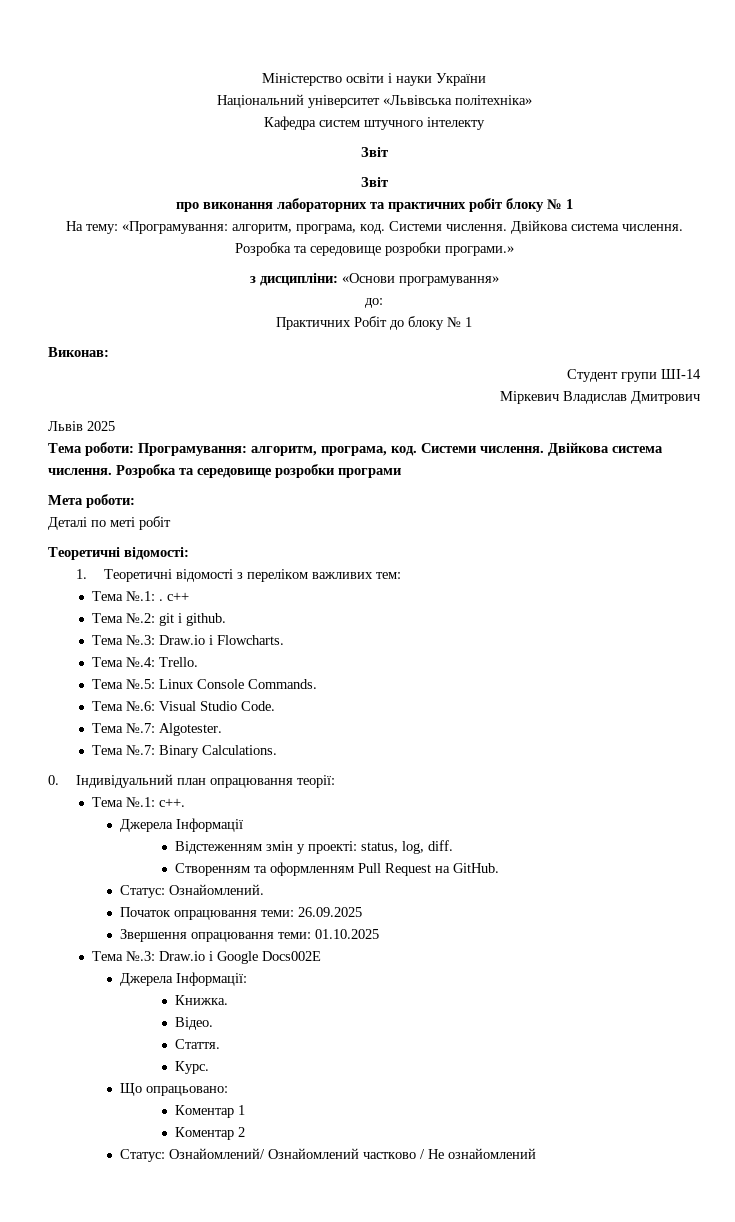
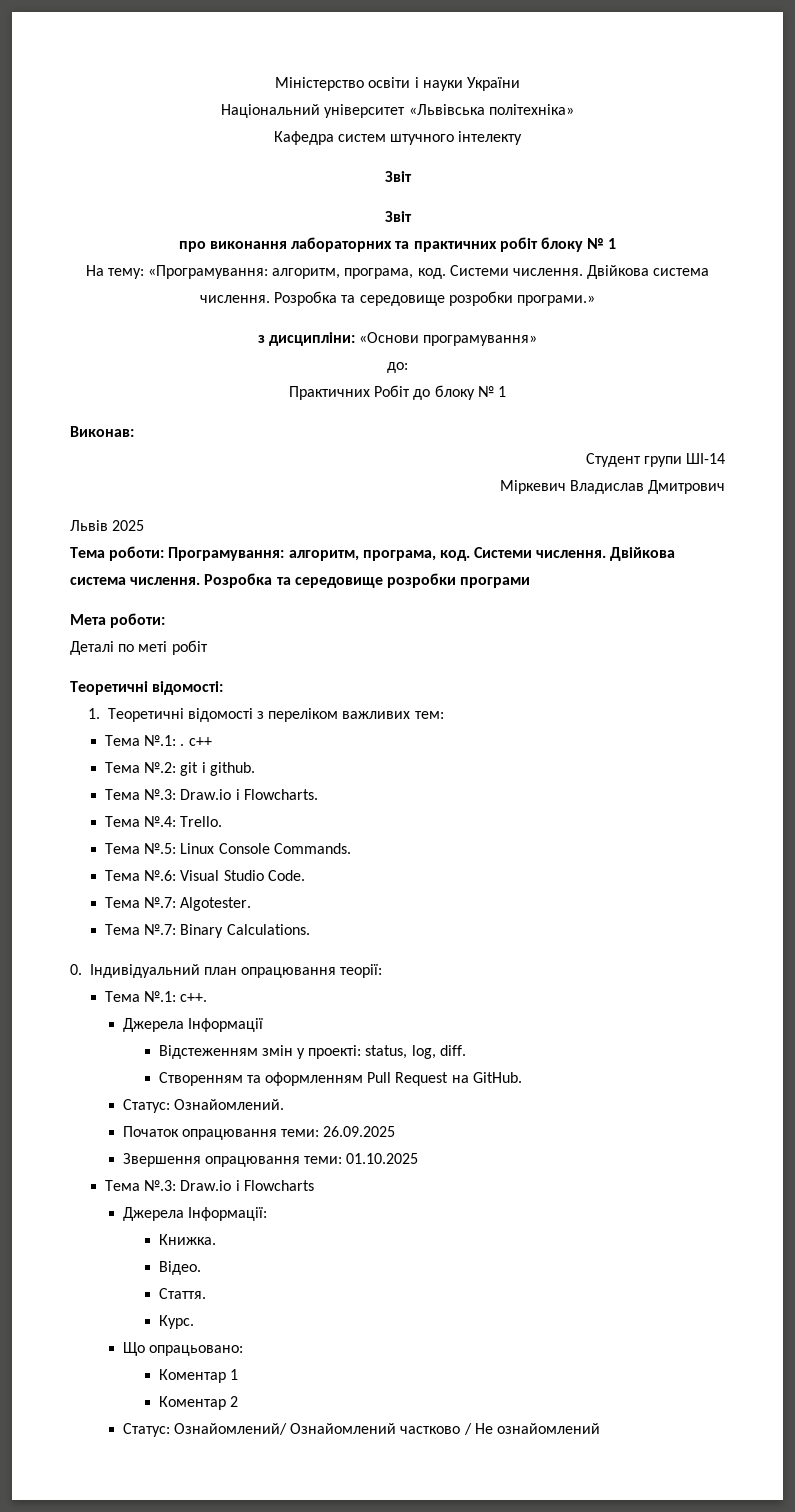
- Тема №.3: Draw.io і Google Docs002E
+ Тема №.3: Draw.io і Flowcharts

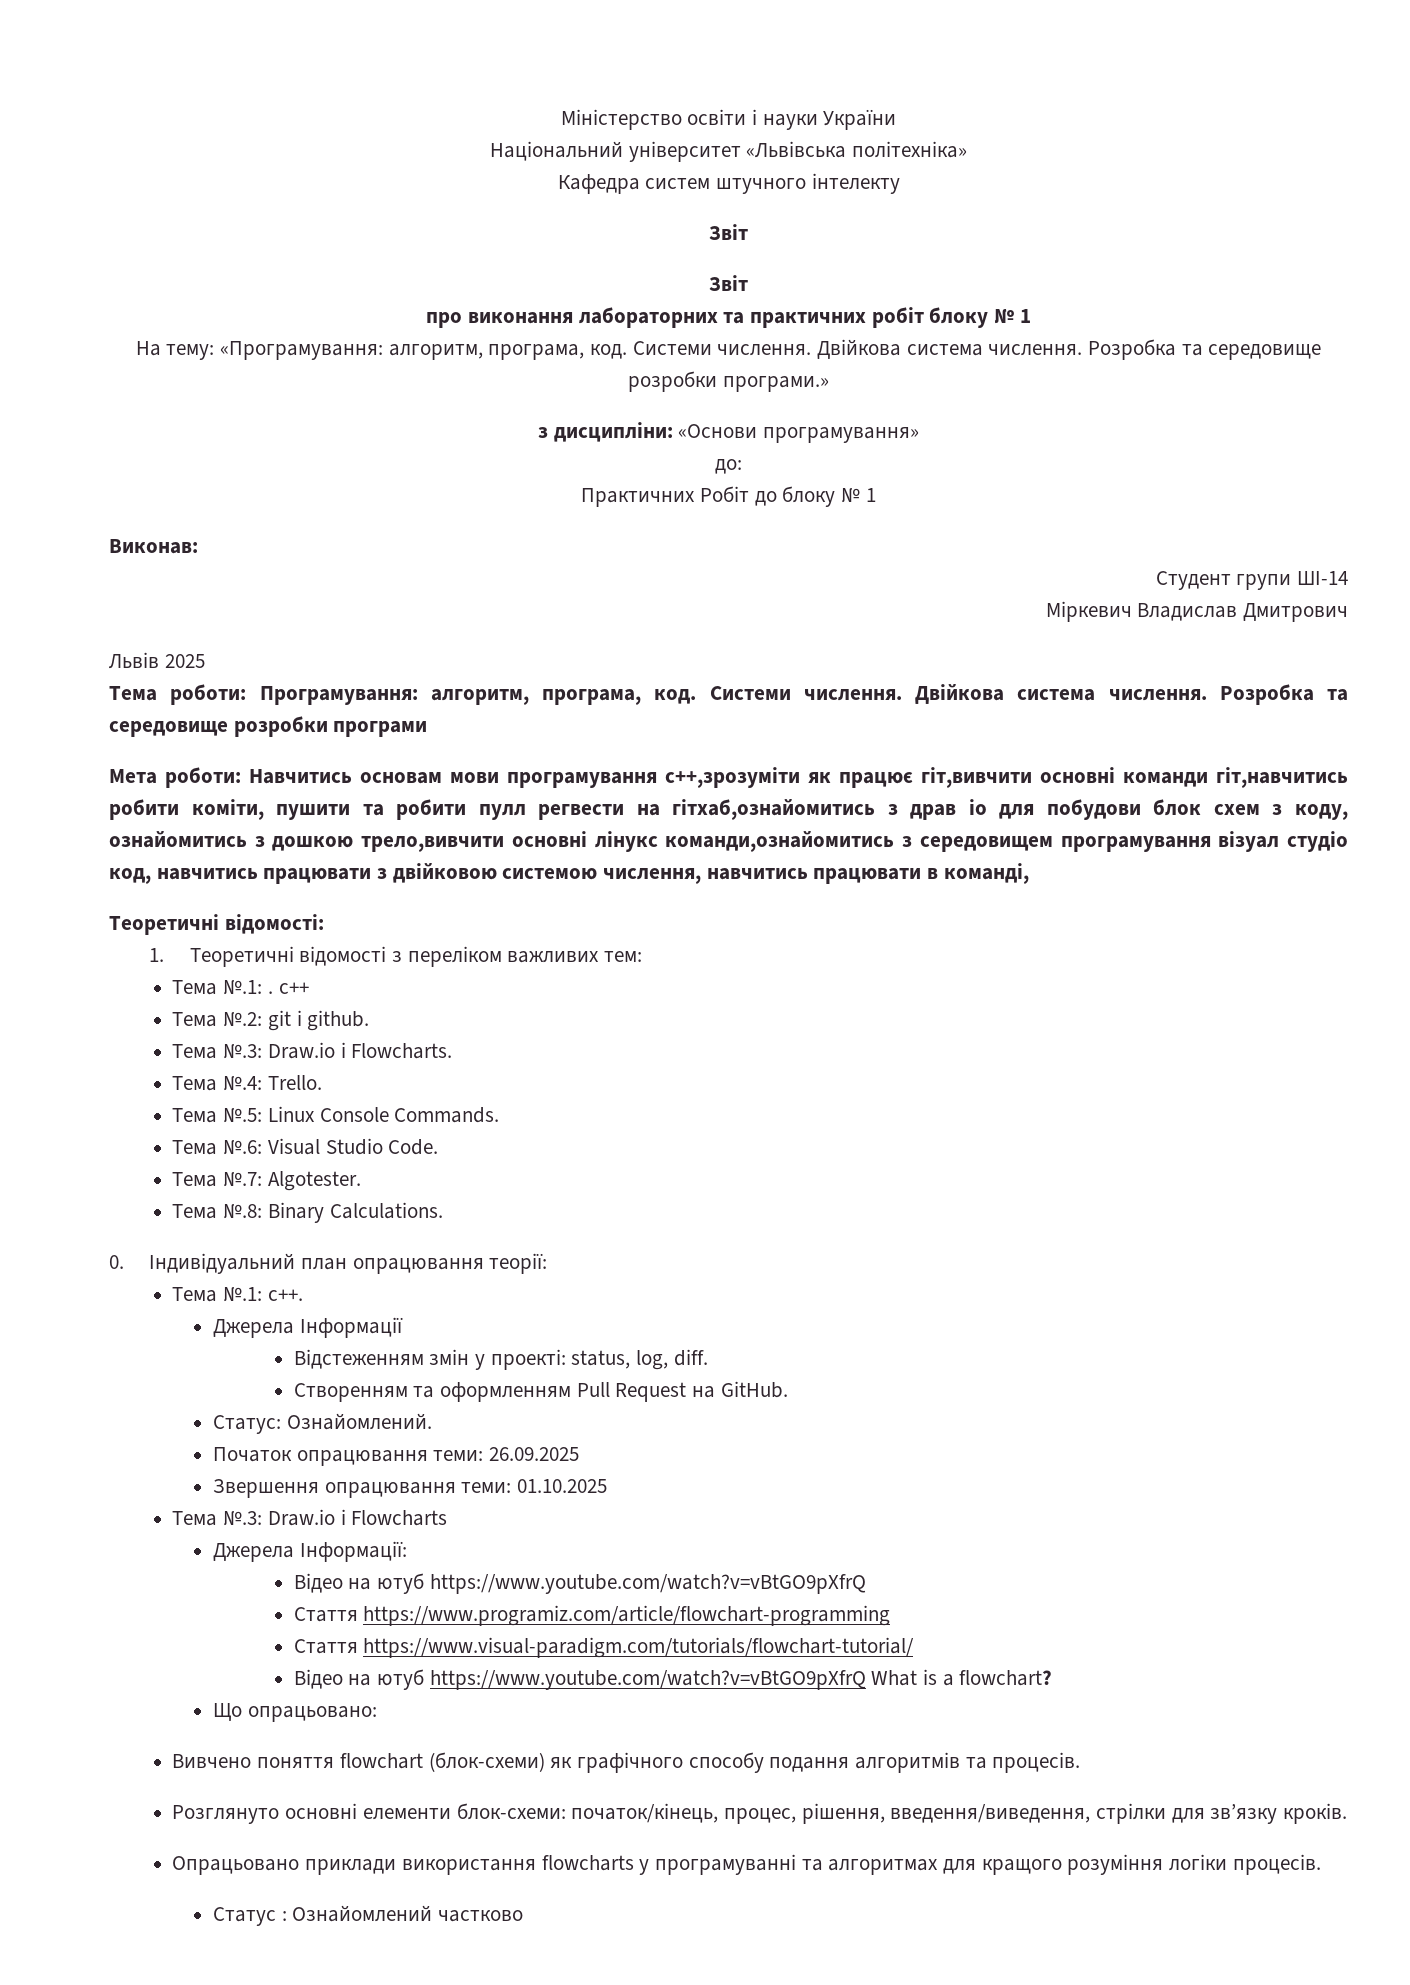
- Мета роботи:
- Деталі по меті робіт
+ Мета роботи: Навчитись основам мови програмування с++,зрозуміти як працює гіт,вивчити основні команди гіт,навчитись робити коміти, пушити та робити пулл регвести на гітхаб,ознайомитись з драв іо для побудови блок схем з коду, ознайомитись з дошкою трело,вивчити основні лінукс команди,ознайомитись з середовищем програмування візуал студіо код, навчитись працювати з двійковою системою числення, навчитись працювати в команді,
- Тема №.7: Binary Calculations.
+ Тема №.8: Binary Calculations.
  Джерела Інформації:
- Книжка.
- Відео.
- Стаття.
- Курс.
+ Відео на ютуб https://www.youtube.com/watch?v=vBtGO9pXfrQ
+ Стаття https://www.programiz.com/article/flowchart-programming
+ Стаття https://www.visual-paradigm.com/tutorials/flowchart-tutorial/
+ Відео на ютуб https://www.youtube.com/watch?v=vBtGO9pXfrQ What is a flowchart?
  Що опрацьовано:
- Коментар 1
- Коментар 2
- Статус: Ознайомлений/ Ознайомлений частково / Не ознайомлений
+ Вивчено поняття flowchart (блок-схеми) як графічного способу подання алгоритмів та процесів.
+ Розглянуто основні елементи блок-схеми: початок/кінець, процес, рішення, введення/виведення, стрілки для зв’язку кроків.
+ Опрацьовано приклади використання flowcharts у програмуванні та алгоритмах для кращого розуміння логіки процесів.
+ Статус : Ознайомлений частково

